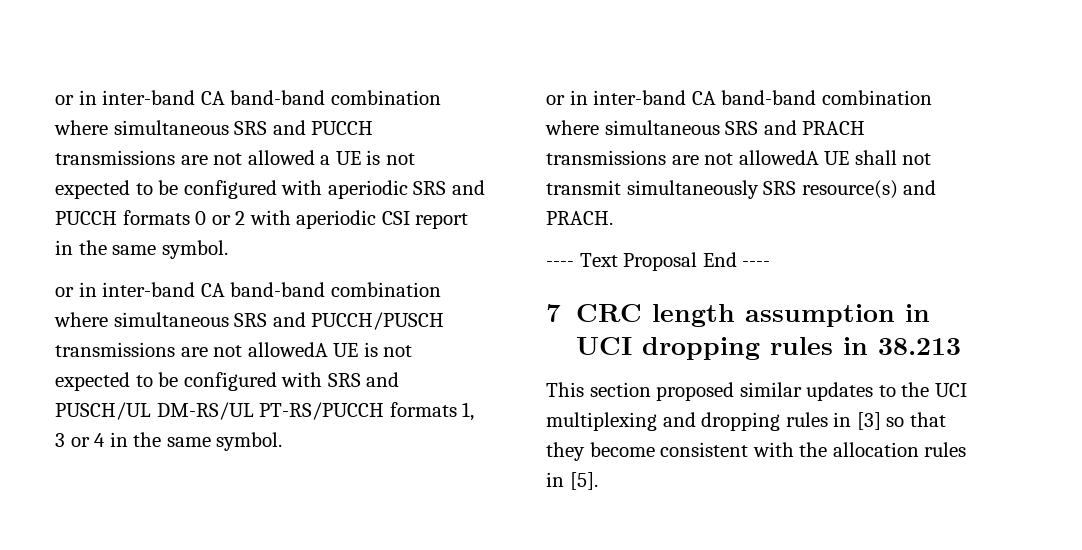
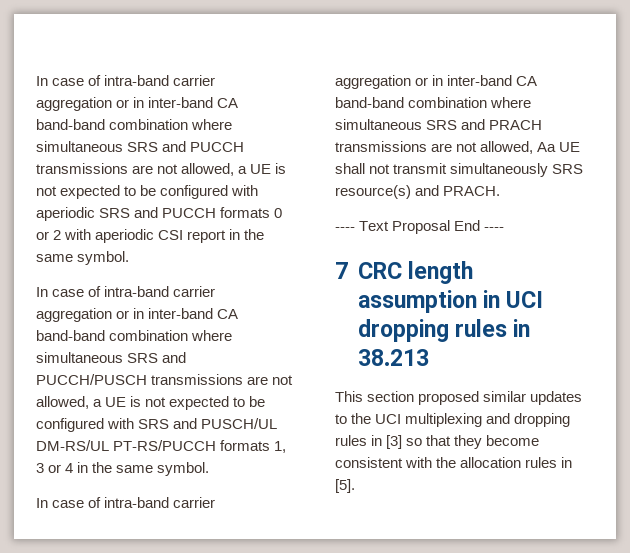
- or in inter-band CA band-band combination where simultaneous SRS and PUCCH transmissions are not allowed a UE is not expected to be configured with aperiodic SRS and PUCCH formats 0 or 2 with aperiodic CSI report in the same symbol.
+ In case of intra-band carrier aggregation or in inter-band CA band-band combination where simultaneous SRS and PUCCH transmissions are not allowed, a UE is not expected to be configured with aperiodic SRS and PUCCH formats 0 or 2 with aperiodic CSI report in the same symbol.
- or in inter-band CA band-band combination where simultaneous SRS and PUCCH/PUSCH transmissions are not allowedA UE is not expected to be configured with SRS and PUSCH/UL DM-RS/UL PT-RS/PUCCH formats 1, 3 or 4 in the same symbol.
+ In case of intra-band carrier aggregation or in inter-band CA band-band combination where simultaneous SRS and PUCCH/PUSCH transmissions are not allowed, a UE is not expected to be configured with SRS and PUSCH/UL DM-RS/UL PT-RS/PUCCH formats 1, 3 or 4 in the same symbol.
- or in inter-band CA band-band combination where simultaneous SRS and PRACH transmissions are not allowedA UE shall not transmit simultaneously SRS resource(s) and PRACH.
+ In case of intra-band carrier aggregation or in inter-band CA band-band combination where simultaneous SRS and PRACH transmissions are not allowed, Aa UE shall not transmit simultaneously SRS resource(s) and PRACH.

